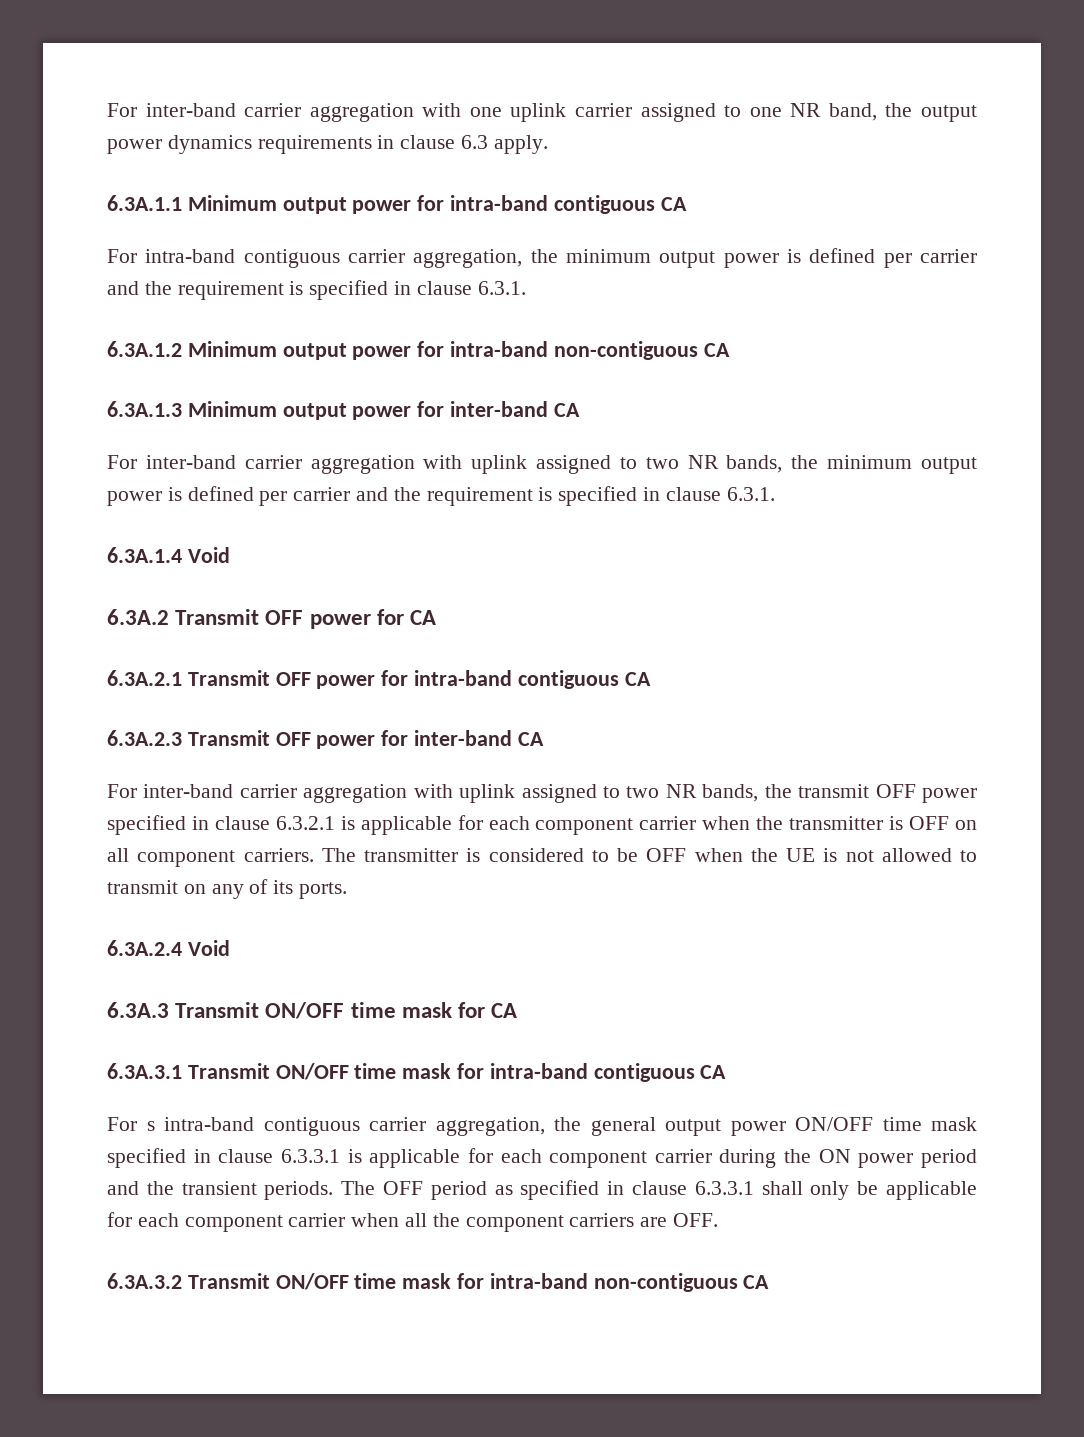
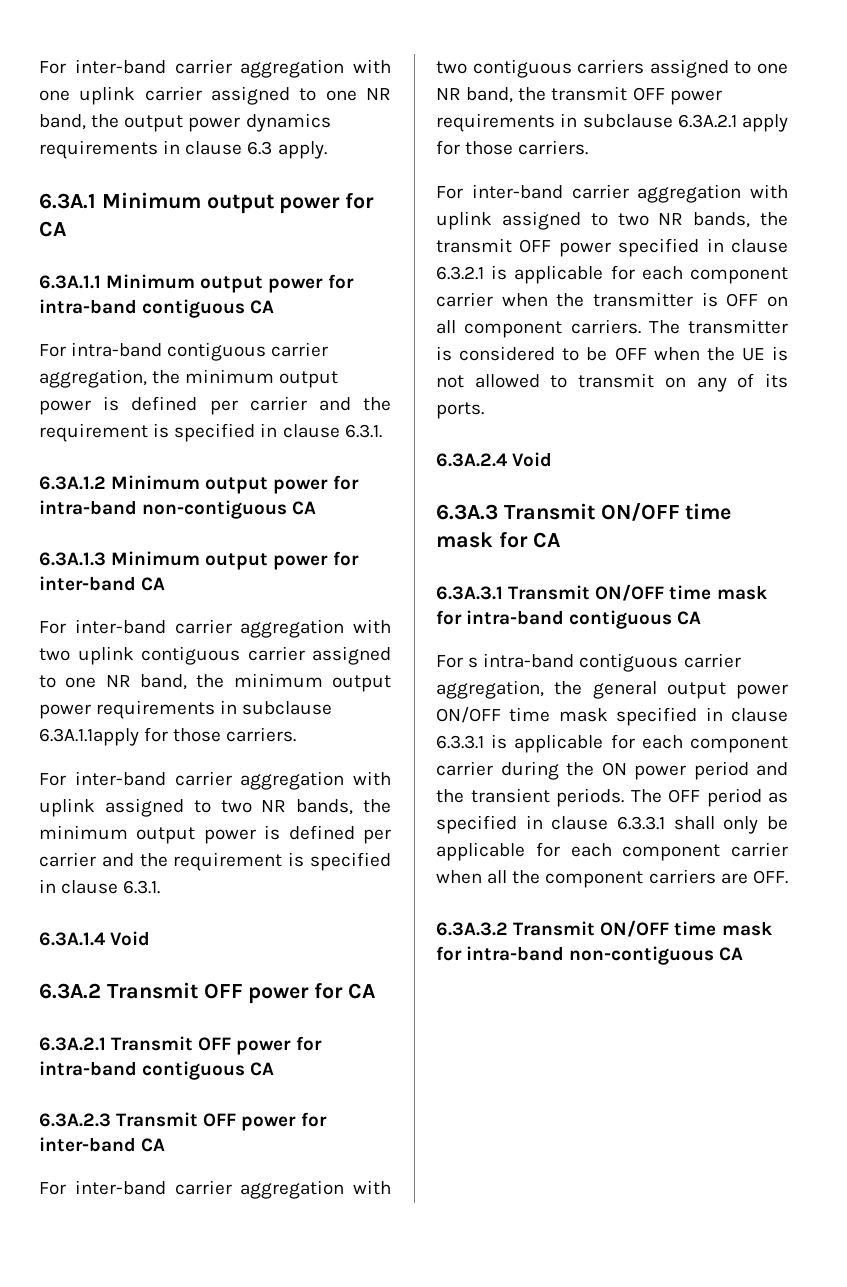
+ 6.3A.1 Minimum output power for CA
+ For inter-band carrier aggregation with two uplink contiguous carrier assigned to one NR band, the minimum output power requirements in subclause 6.3A.1.1apply for those carriers.
+ For inter-band carrier aggregation with two contiguous carriers assigned to one NR band, the transmit OFF power requirements in subclause 6.3A.2.1 apply for those carriers.

